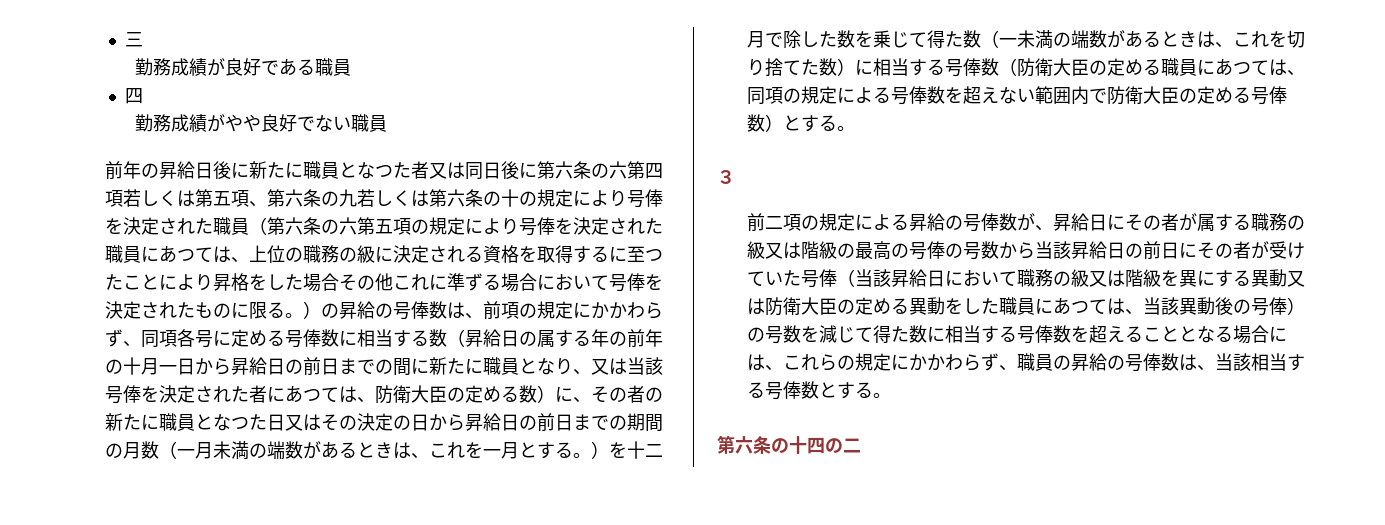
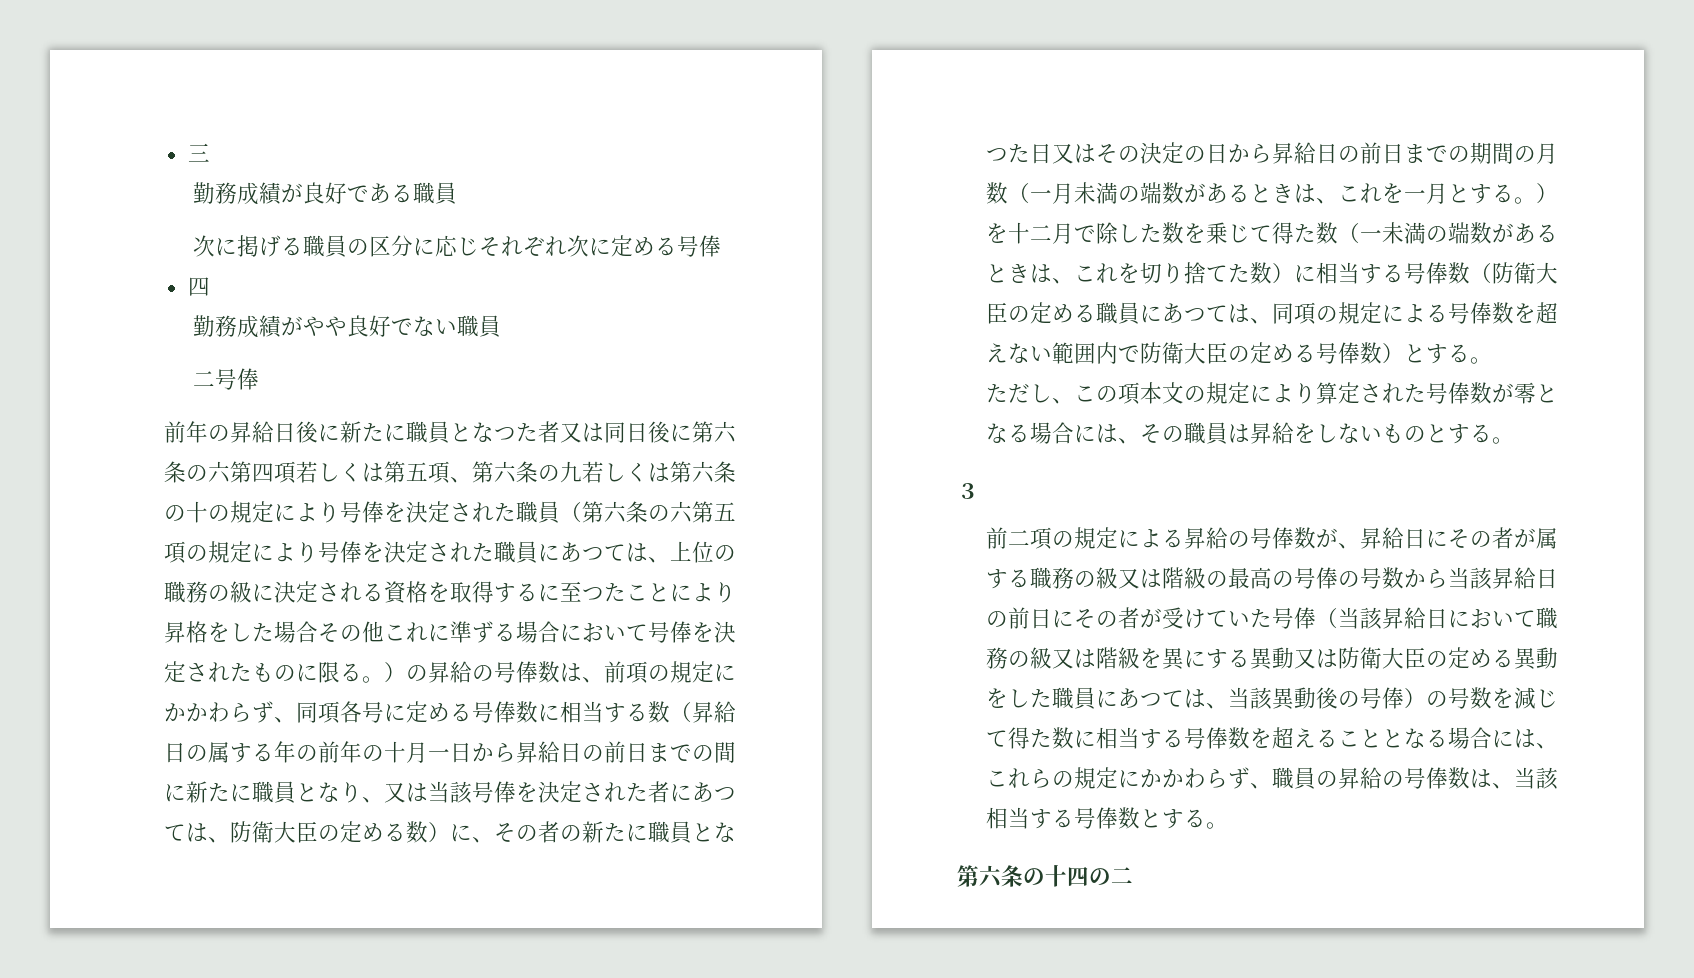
+ 次に掲げる職員の区分に応じそれぞれ次に定める号俸
+ 二号俸
+ ただし、この項本文の規定により算定された号俸数が零となる場合には、その職員は昇給をしないものとする。

